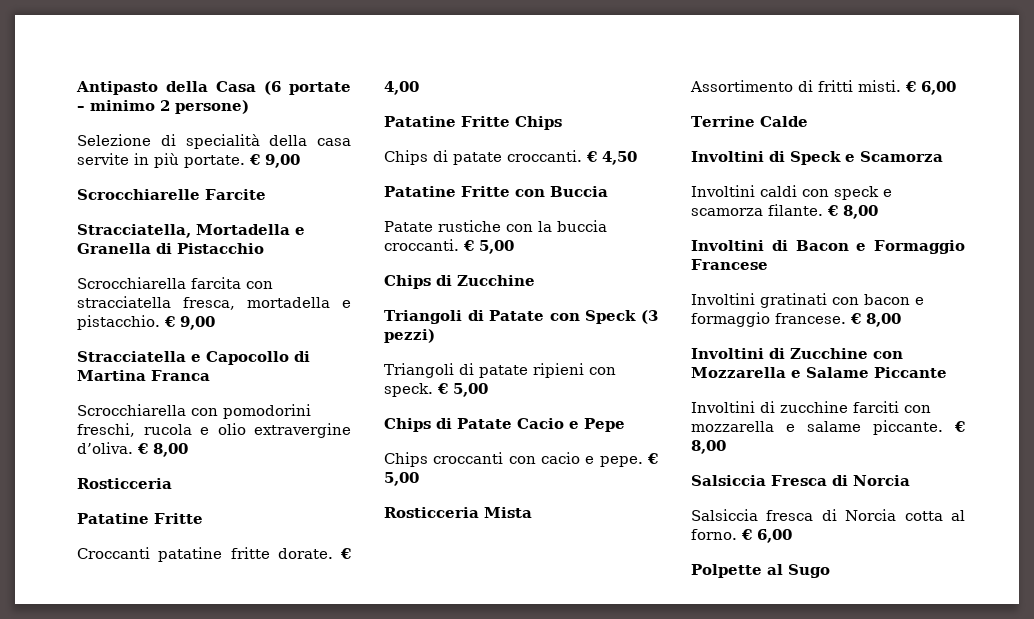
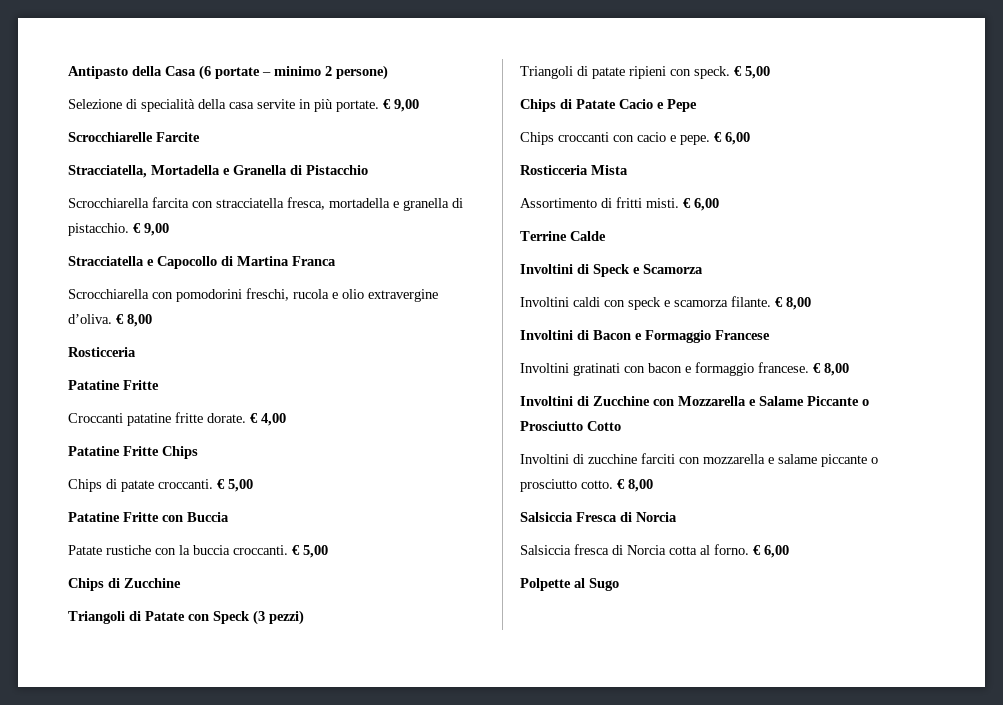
- Scrocchiarella farcita con stracciatella fresca, mortadella e pistacchio.
+ Scrocchiarella farcita con stracciatella fresca, mortadella e granella di pistacchio.
- Chips di patate croccanti. € 4,50
+ Chips di patate croccanti. € 5,00
- Chips croccanti con cacio e pepe. € 5,00
+ Chips croccanti con cacio e pepe. € 6,00
- Involtini di Zucchine con Mozzarella e Salame Piccante
+ Involtini di Zucchine con Mozzarella e Salame Piccante o Prosciutto Cotto
- Involtini di zucchine farciti con mozzarella e salame piccante.
+ Involtini di zucchine farciti con mozzarella e salame piccante o prosciutto cotto.

